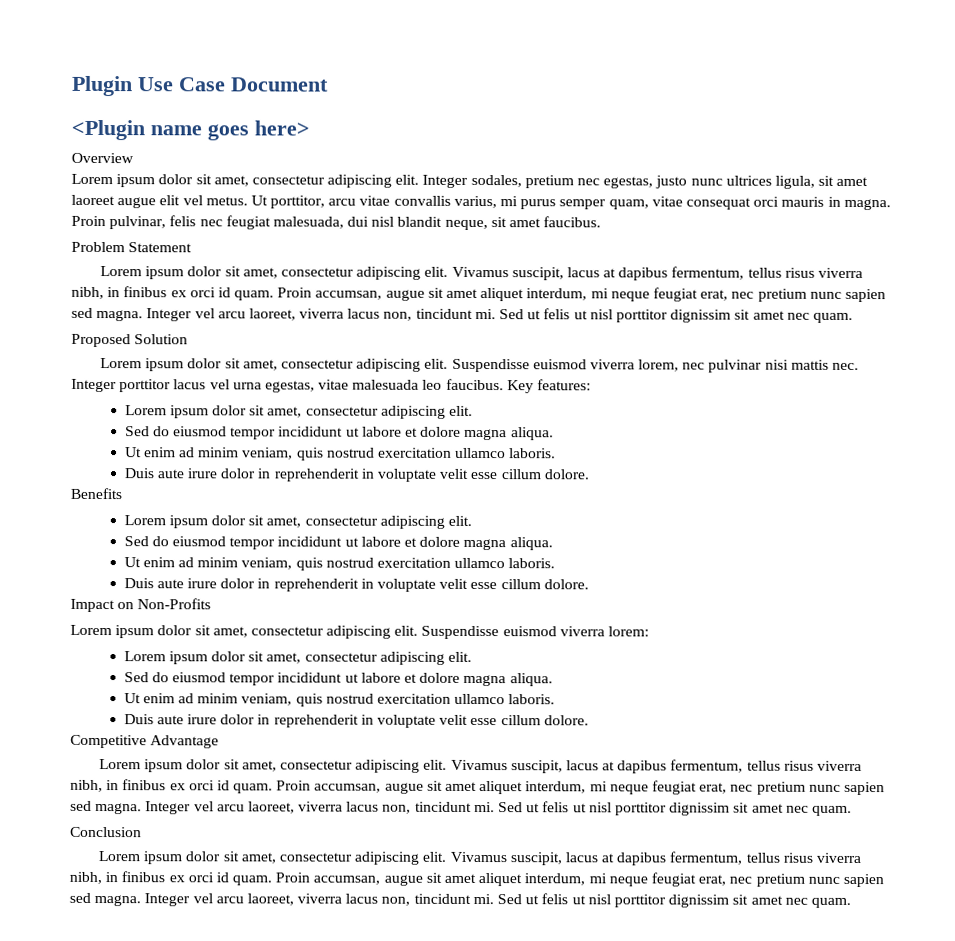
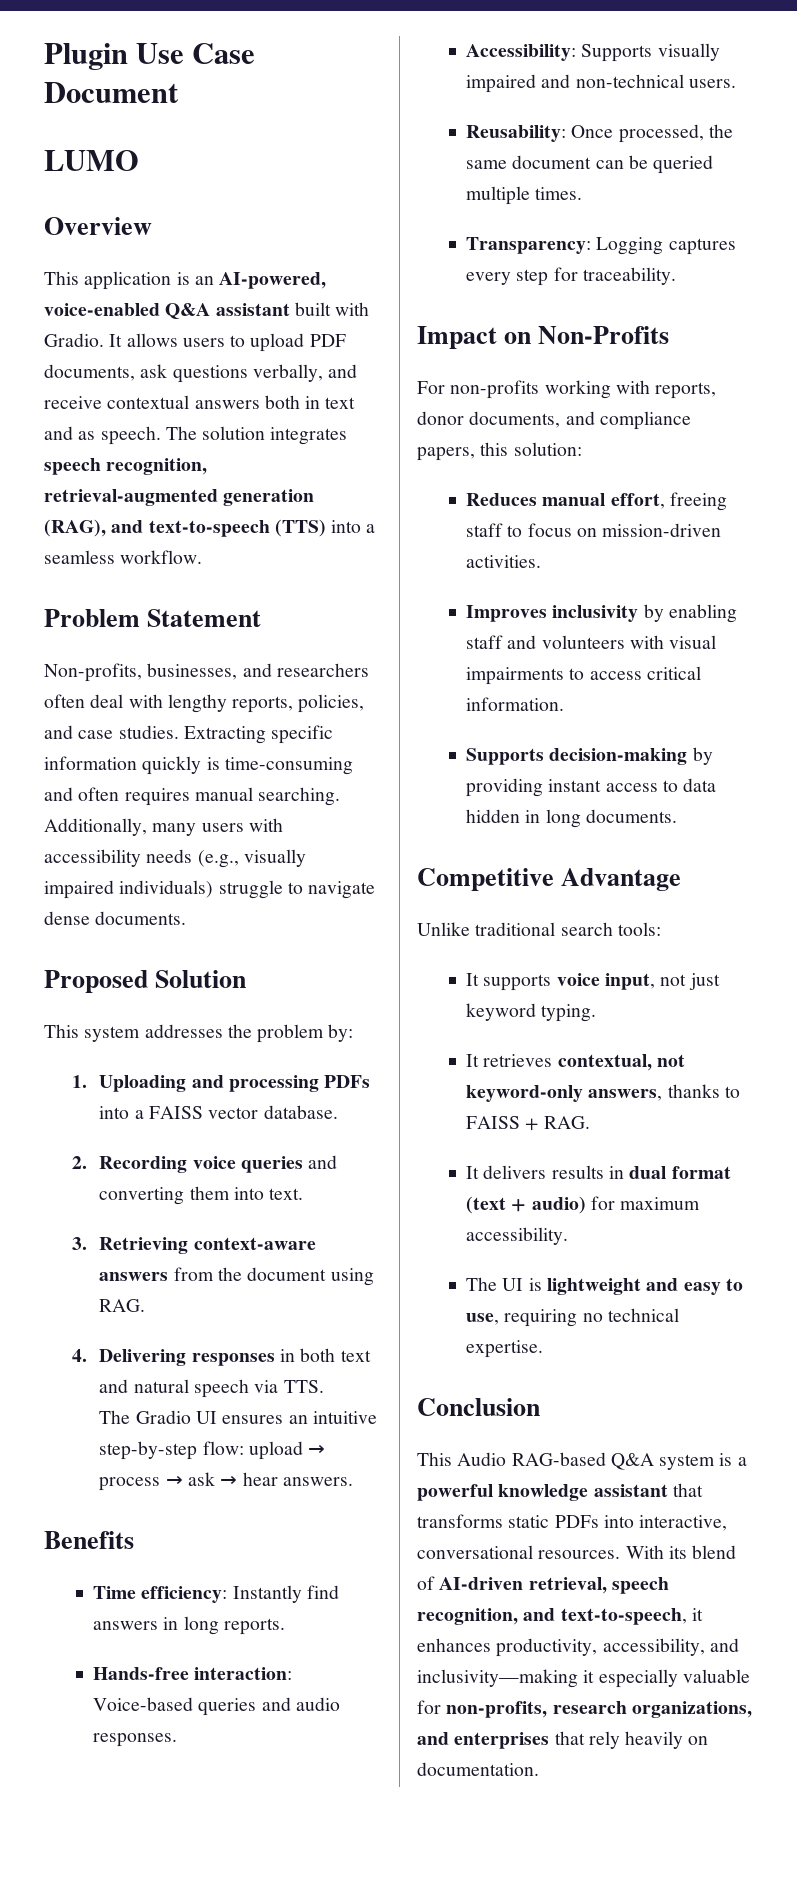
- <Plugin name goes here>
+ LUMO
  Overview
- Lorem ipsum dolor sit amet, consectetur adipiscing elit. Integer sodales, pretium nec egestas, justo nunc ultrices ligula, sit amet laoreet augue elit vel metus. Ut porttitor, arcu vitae convallis varius, mi purus semper quam, vitae consequat orci mauris in magna. Proin pulvinar, felis nec feugiat malesuada, dui nisl blandit neque, sit amet faucibus.
+ This application is an AI-powered, voice-enabled Q&A assistant built with Gradio. It allows users to upload PDF documents, ask questions verbally, and receive contextual answers both in text and as speech. The solution integrates speech recognition, retrieval-augmented generation (RAG), and text-to-speech (TTS) into a seamless workflow.
  Problem Statement
- Lorem ipsum dolor sit amet, consectetur adipiscing elit. Vivamus suscipit, lacus at dapibus fermentum, tellus risus viverra nibh, in finibus ex orci id quam. Proin accumsan, augue sit amet aliquet interdum, mi neque feugiat erat, nec pretium nunc sapien sed magna. Integer vel arcu laoreet, viverra lacus non, tincidunt mi. Sed ut felis ut nisl porttitor dignissim sit amet nec quam.
+ Non-profits, businesses, and researchers often deal with lengthy reports, policies, and case studies. Extracting specific information quickly is time-consuming and often requires manual searching. Additionally, many users with accessibility needs (e.g., visually impaired individuals) struggle to navigate dense documents.
  Proposed Solution
- Lorem ipsum dolor sit amet, consectetur adipiscing elit. Suspendisse euismod viverra lorem, nec pulvinar nisi mattis nec. Integer porttitor lacus vel urna egestas, vitae malesuada leo faucibus. Key features:
- Lorem ipsum dolor sit amet, consectetur adipiscing elit.
- Sed do eiusmod tempor incididunt ut labore et dolore magna aliqua.
- Ut enim ad minim veniam, quis nostrud exercitation ullamco laboris.
- Duis aute irure dolor in reprehenderit in voluptate velit esse cillum dolore.
+ This system addresses the problem by:
+ 1. Uploading and processing PDFs into a FAISS vector database.
+ 2. Recording voice queries and converting them into text.
+ 3. Retrieving context-aware answers from the document using RAG.
+ 4. Delivering responses in both text and natural speech via TTS.
+ The Gradio UI ensures an intuitive step-by-step flow: upload → process → ask → hear answers.
  Benefits
- Lorem ipsum dolor sit amet, consectetur adipiscing elit.
- Sed do eiusmod tempor incididunt ut labore et dolore magna aliqua.
- Ut enim ad minim veniam, quis nostrud exercitation ullamco laboris.
- Duis aute irure dolor in reprehenderit in voluptate velit esse cillum dolore.
+ Time efficiency: Instantly find answers in long reports.
+ Hands-free interaction: Voice-based queries and audio responses.
+ Accessibility: Supports visually impaired and non-technical users.
+ Reusability: Once processed, the same document can be queried multiple times.
+ Transparency: Logging captures every step for traceability.
  Impact on Non-Profits
- Lorem ipsum dolor sit amet, consectetur adipiscing elit. Suspendisse euismod viverra lorem:
- Lorem ipsum dolor sit amet, consectetur adipiscing elit.
- Sed do eiusmod tempor incididunt ut labore et dolore magna aliqua.
- Ut enim ad minim veniam, quis nostrud exercitation ullamco laboris.
- Duis aute irure dolor in reprehenderit in voluptate velit esse cillum dolore.
+ For non-profits working with reports, donor documents, and compliance papers, this solution:
+ Reduces manual effort, freeing staff to focus on mission-driven activities.
+ Improves inclusivity by enabling staff and volunteers with visual impairments to access critical information.
+ Supports decision-making by providing instant access to data hidden in long documents.
  Competitive Advantage
- Lorem ipsum dolor sit amet, consectetur adipiscing elit. Vivamus suscipit, lacus at dapibus fermentum, tellus risus viverra nibh, in finibus ex orci id quam. Proin accumsan, augue sit amet aliquet interdum, mi neque feugiat erat, nec pretium nunc sapien sed magna. Integer vel arcu laoreet, viverra lacus non, tincidunt mi. Sed ut felis ut nisl porttitor dignissim sit amet nec quam.
+ Unlike traditional search tools:
+ It supports voice input, not just keyword typing.
+ It retrieves contextual, not keyword-only answers, thanks to FAISS + RAG.
+ It delivers results in dual format (text + audio) for maximum accessibility.
+ The UI is lightweight and easy to use, requiring no technical expertise.
  Conclusion
- Lorem ipsum dolor sit amet, consectetur adipiscing elit. Vivamus suscipit, lacus at dapibus fermentum, tellus risus viverra nibh, in finibus ex orci id quam. Proin accumsan, augue sit amet aliquet interdum, mi neque feugiat erat, nec pretium nunc sapien sed magna. Integer vel arcu laoreet, viverra lacus non, tincidunt mi. Sed ut felis ut nisl porttitor dignissim sit amet nec quam.
+ This Audio RAG-based Q&A system is a powerful knowledge assistant that transforms static PDFs into interactive, conversational resources. With its blend of AI-driven retrieval, speech recognition, and text-to-speech, it enhances productivity, accessibility, and inclusivity—making it especially valuable for non-profits, research organizations, and enterprises that rely heavily on documentation.

